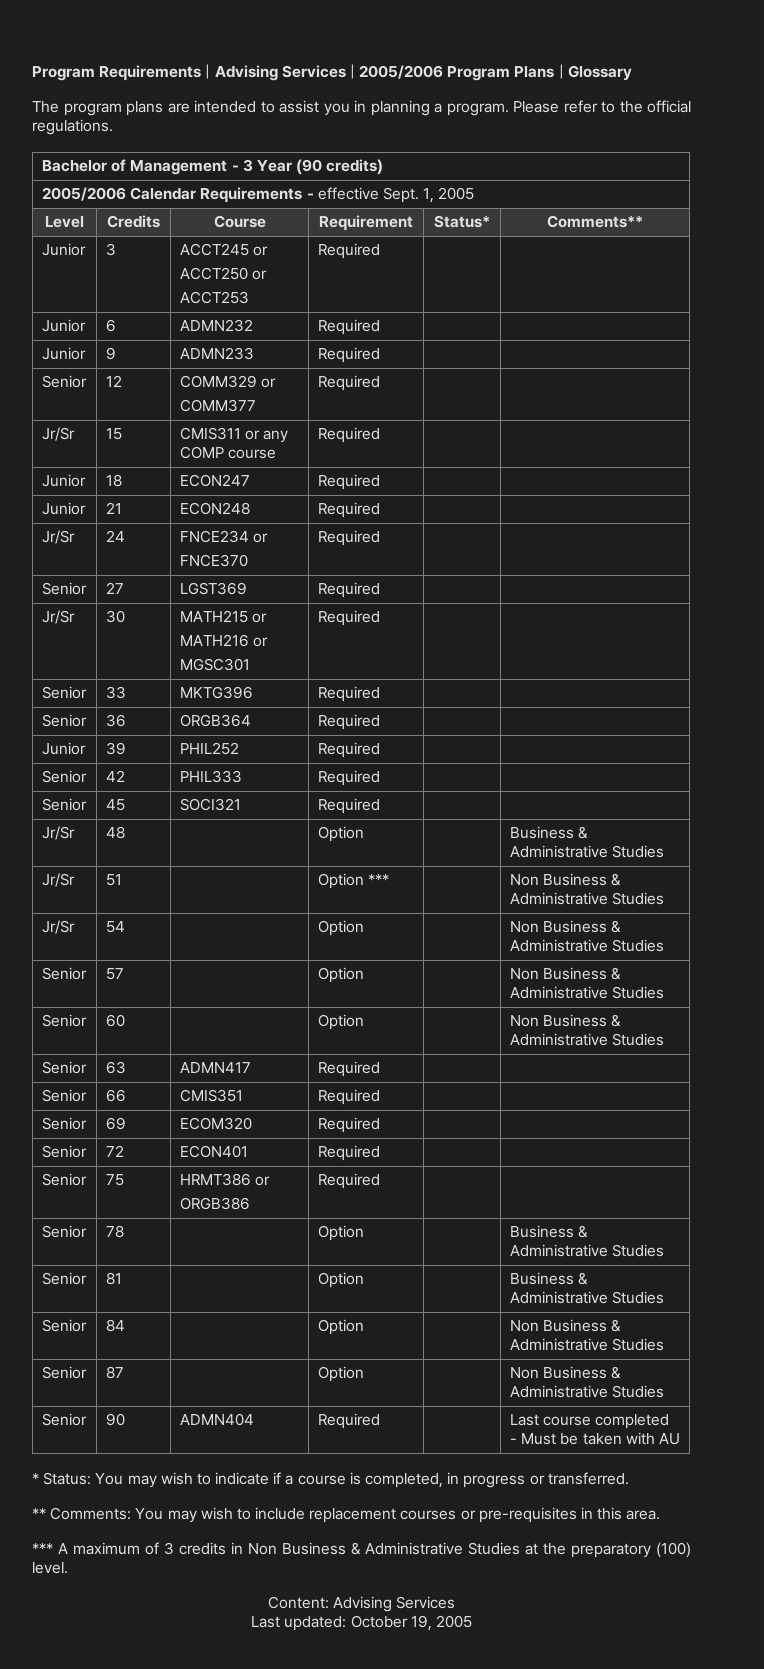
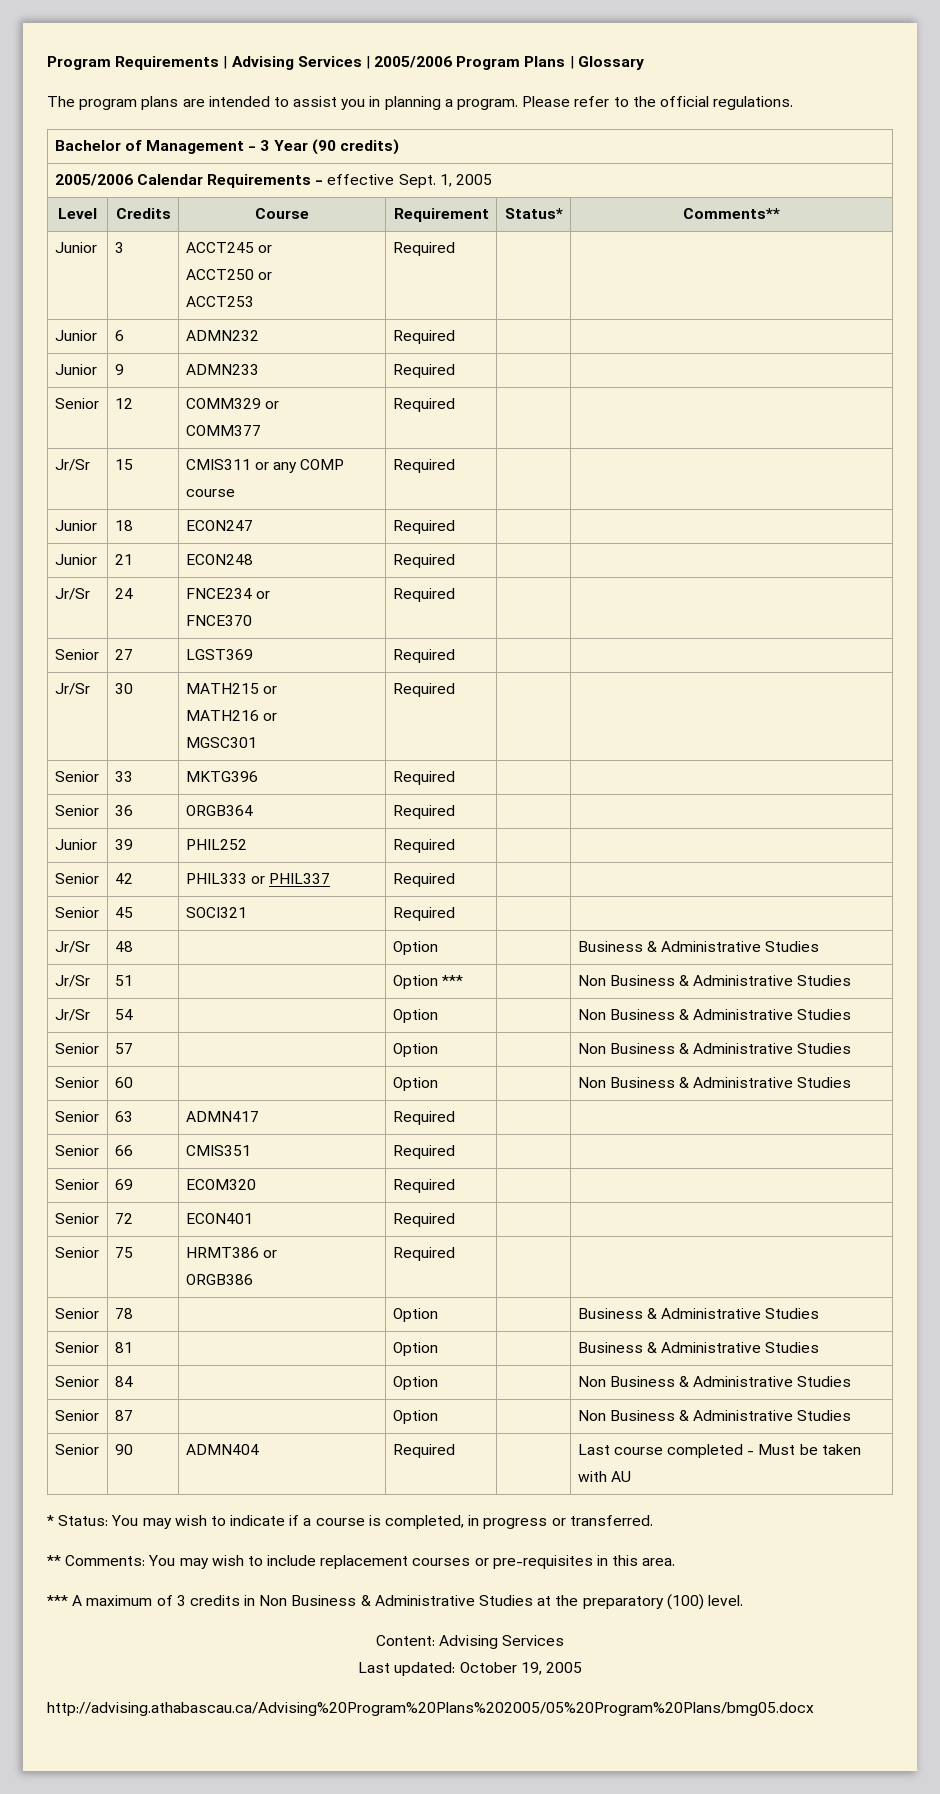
- Senior | 42 | PHIL333 | Required | |
+ Senior | 42 | PHIL333 or PHIL337 | Required | |
+ http://advising.athabascau.ca/Advising%20Program%20Plans%202005/05%20Program%20Plans/bmg05.docx

